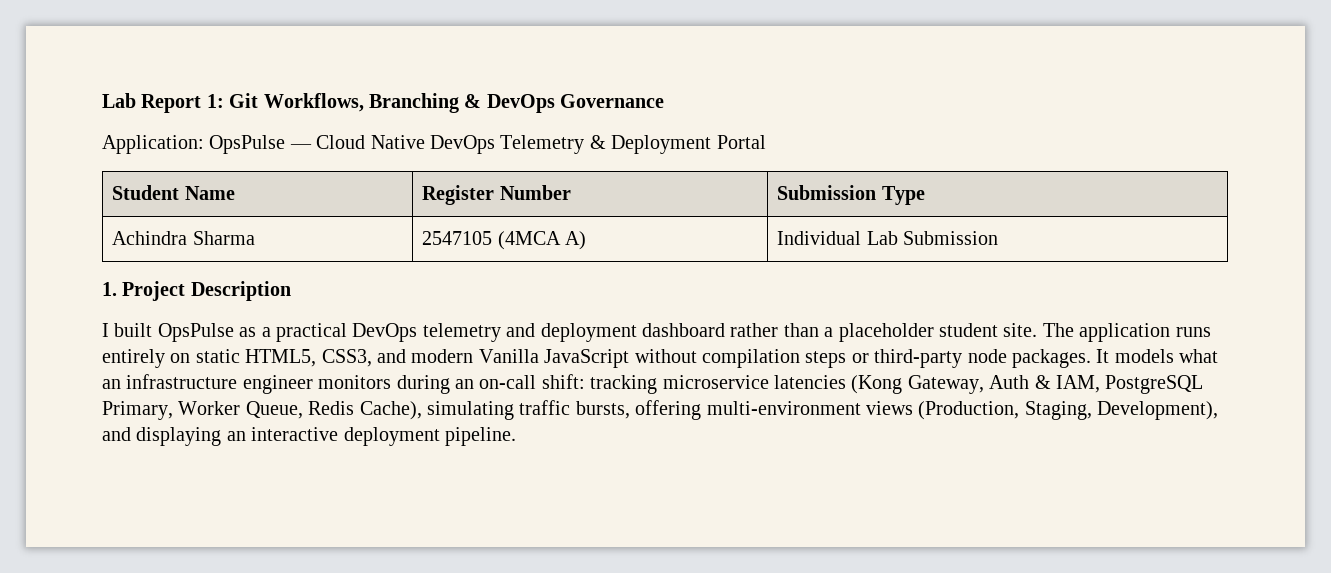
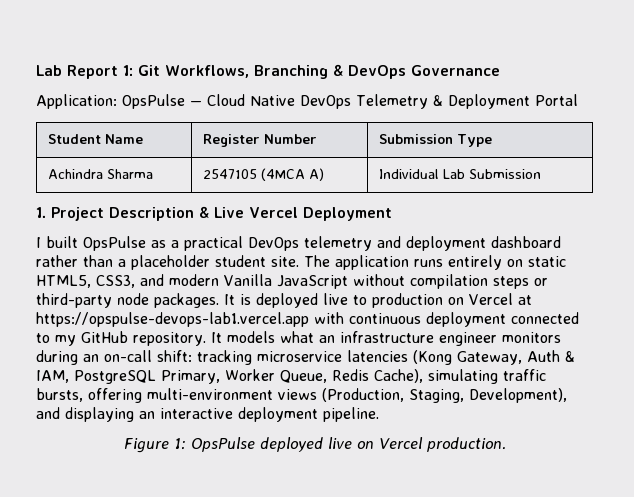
- 1. Project Description
+ 1. Project Description & Live Vercel Deployment
- It models what an infrastructure engineer monitors during an on-call shift: tracking microservice latencies (Kong Gateway, Auth & IAM, PostgreSQL Primary, Worker Queue, Redis Cache), simulating traffic bursts, offering multi-environment views (Production, Staging, Development), and displaying an interactive deployment pipeline.
+ It is deployed live to production on Vercel at https://opspulse-devops-lab1.vercel.app with continuous deployment connected to my GitHub repository. It models what an infrastructure engineer monitors during an on-call shift: tracking microservice latencies (Kong Gateway, Auth & IAM, PostgreSQL Primary, Worker Queue, Redis Cache), simulating traffic bursts, offering multi-environment views (Production, Staging, Development), and displaying an interactive deployment pipeline.
+ Figure 1: OpsPulse deployed live on Vercel production.

